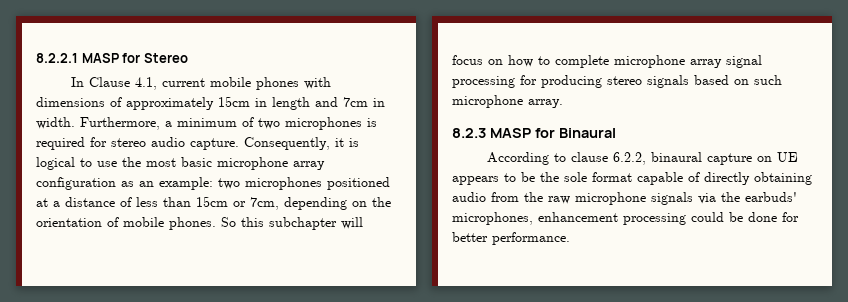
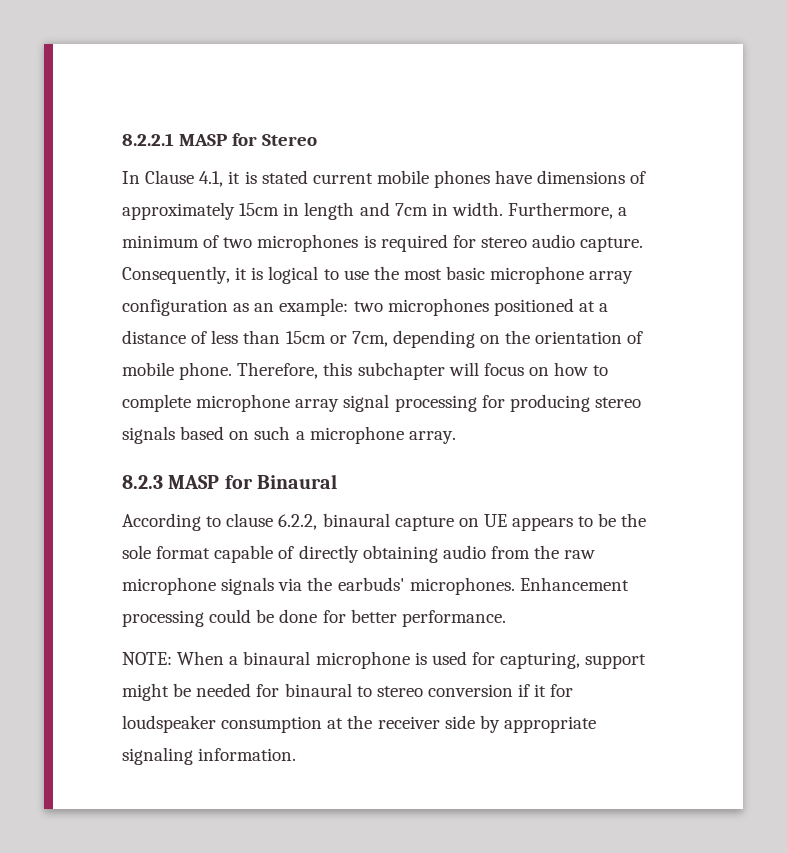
- In Clause 4.1, current mobile phones with dimensions of approximately 15cm in length and 7cm in width.
+ In Clause 4.1, it is stated current mobile phones have dimensions of approximately 15cm in length and 7cm in width.
- Consequently, it is logical to use the most basic microphone array configuration as an example: two microphones positioned at a distance of less than 15cm or 7cm, depending on the orientation of mobile phones. So this subchapter will focus on how to complete microphone array signal processing for producing stereo signals based on such microphone array.
+ Consequently, it is logical to use the most basic microphone array configuration as an example: two microphones positioned at a distance of less than 15cm or 7cm, depending on the orientation of mobile phone. Therefore, this subchapter will focus on how to complete microphone array signal processing for producing stereo signals based on such a microphone array.
- According to clause 6.2.2, binaural capture on UE appears to be the sole format capable of directly obtaining audio from the raw microphone signals via the earbuds' microphones, enhancement processing could be done for better performance.
+ According to clause 6.2.2, binaural capture on UE appears to be the sole format capable of directly obtaining audio from the raw microphone signals via the earbuds' microphones. Enhancement processing could be done for better performance.
+ NOTE: When a binaural microphone is used for capturing, support might be needed for binaural to stereo conversion if it for loudspeaker consumption at the receiver side by appropriate signaling information.

